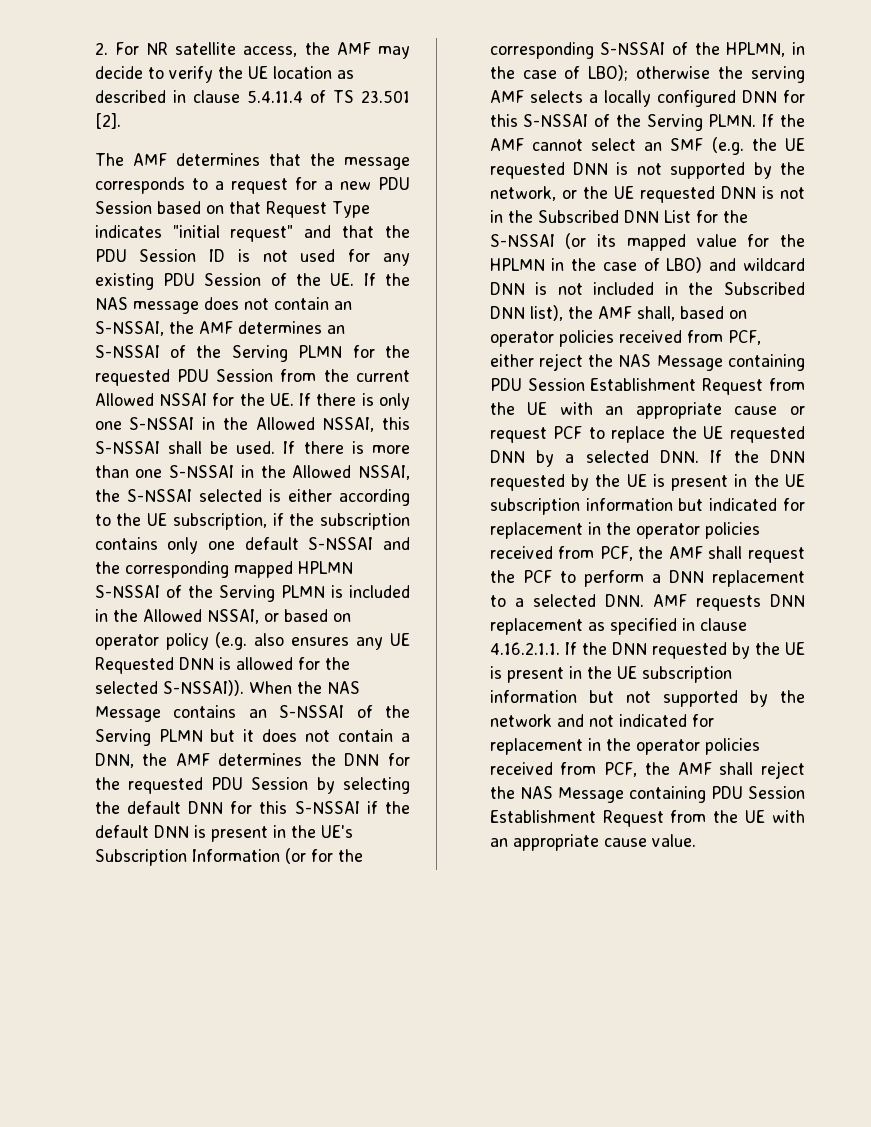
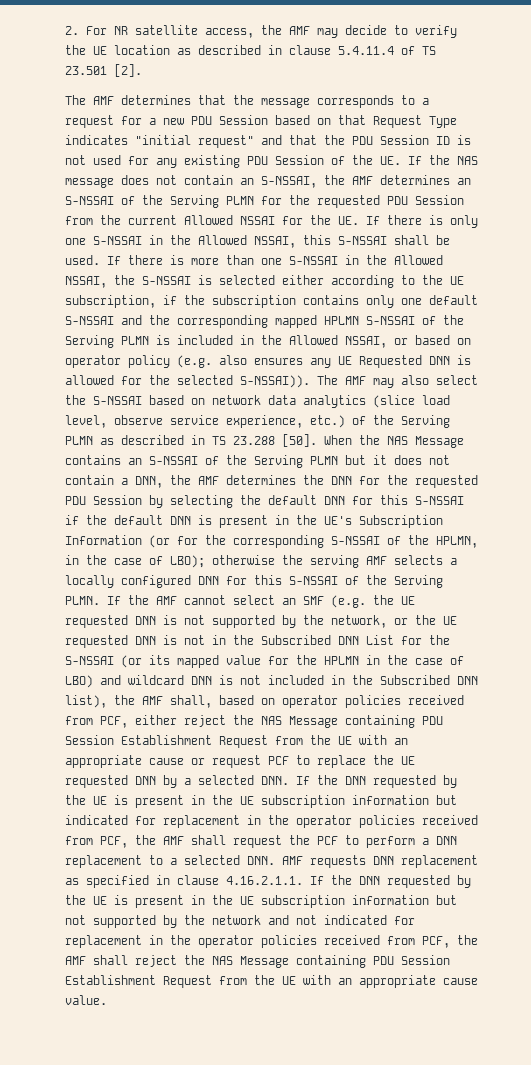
- If there is more than one S-NSSAI in the Allowed NSSAI, the S-NSSAI selected is either according to the UE subscription, if the subscription contains only one default S-NSSAI and the corresponding mapped HPLMN S-NSSAI of the Serving PLMN is included in the Allowed NSSAI, or based on operator policy (e.g. also ensures any UE Requested DNN is allowed for the selected S-NSSAI)).
+ If there is more than one S-NSSAI in the Allowed NSSAI, the S-NSSAI is selected either according to the UE subscription, if the subscription contains only one default S-NSSAI and the corresponding mapped HPLMN S-NSSAI of the Serving PLMN is included in the Allowed NSSAI, or based on operator policy (e.g. also ensures any UE Requested DNN is allowed for the selected S-NSSAI)).
+ The AMF may also select the S-NSSAI based on network data analytics (slice load level, observe service experience, etc.) of the Serving PLMN as described in TS 23.288 [50].

